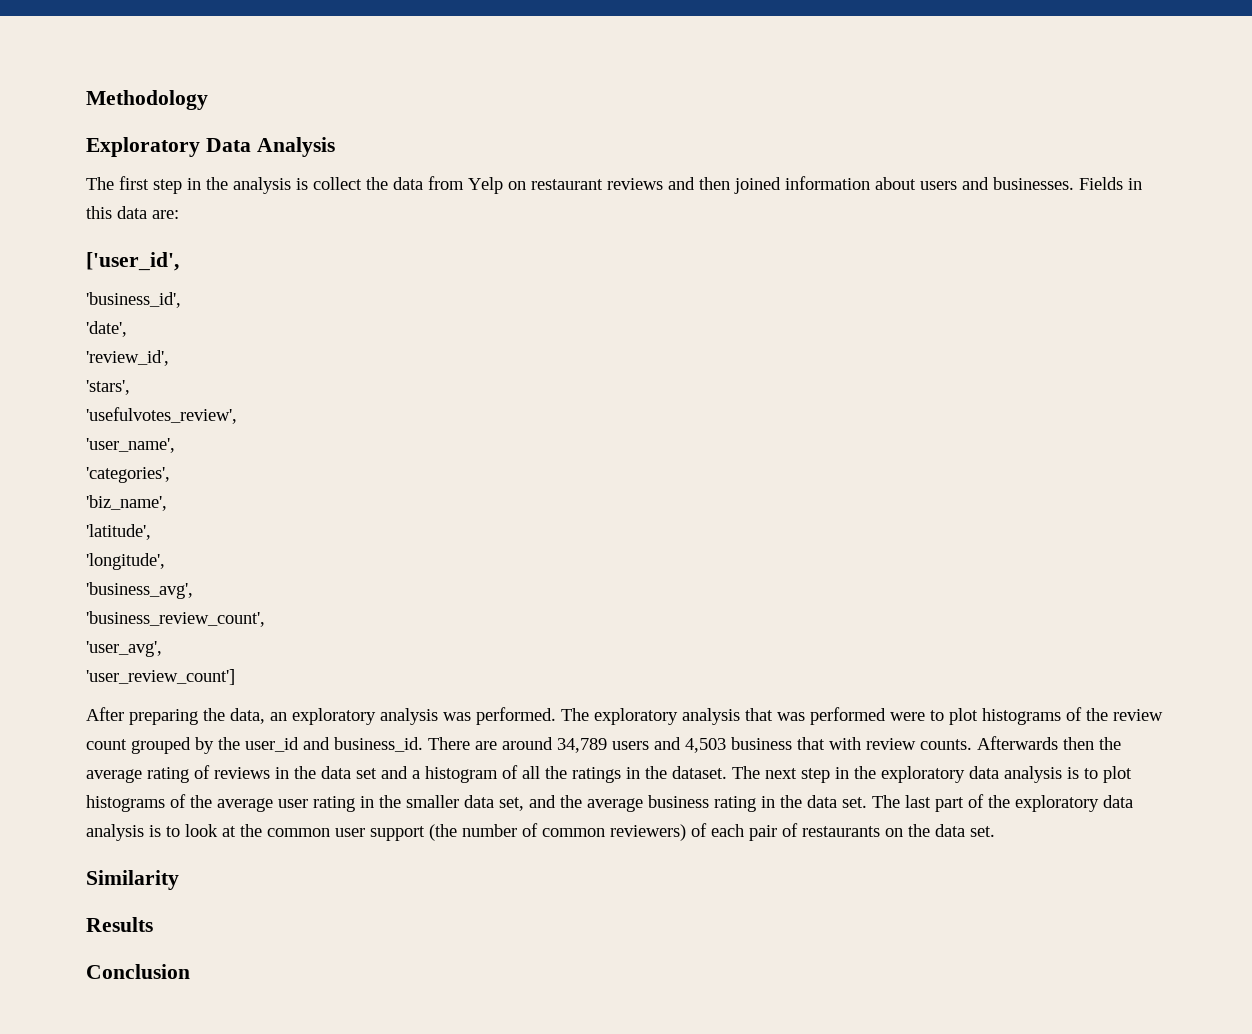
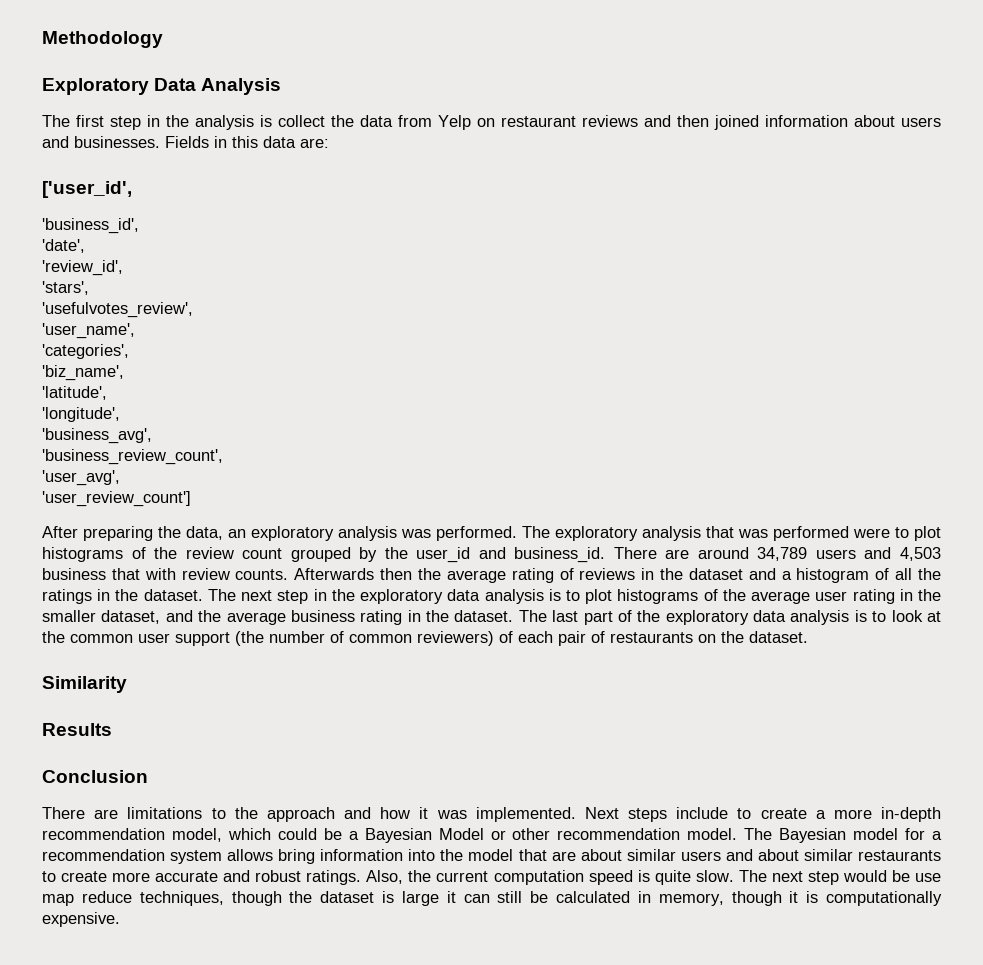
- Afterwards then the average rating of reviews in the data set and a histogram of all the ratings in the dataset.
+ Afterwards then the average rating of reviews in the dataset and a histogram of all the ratings in the dataset.
- The next step in the exploratory data analysis is to plot histograms of the average user rating in the smaller data set, and the average business rating in the data set.
+ The next step in the exploratory data analysis is to plot histograms of the average user rating in the smaller dataset, and the average business rating in the dataset.
- The last part of the exploratory data analysis is to look at the common user support (the number of common reviewers) of each pair of restaurants on the data set.
+ The last part of the exploratory data analysis is to look at the common user support (the number of common reviewers) of each pair of restaurants on the dataset.
+ There are limitations to the approach and how it was implemented. Next steps include to create a more in-depth recommendation model, which could be a Bayesian Model or other recommendation model. The Bayesian model for a recommendation system allows bring information into the model that are about similar users and about similar restaurants to create more accurate and robust ratings. Also, the current computation speed is quite slow. The next step would be use map reduce techniques, though the dataset is large it can still be calculated in memory, though it is computationally expensive.

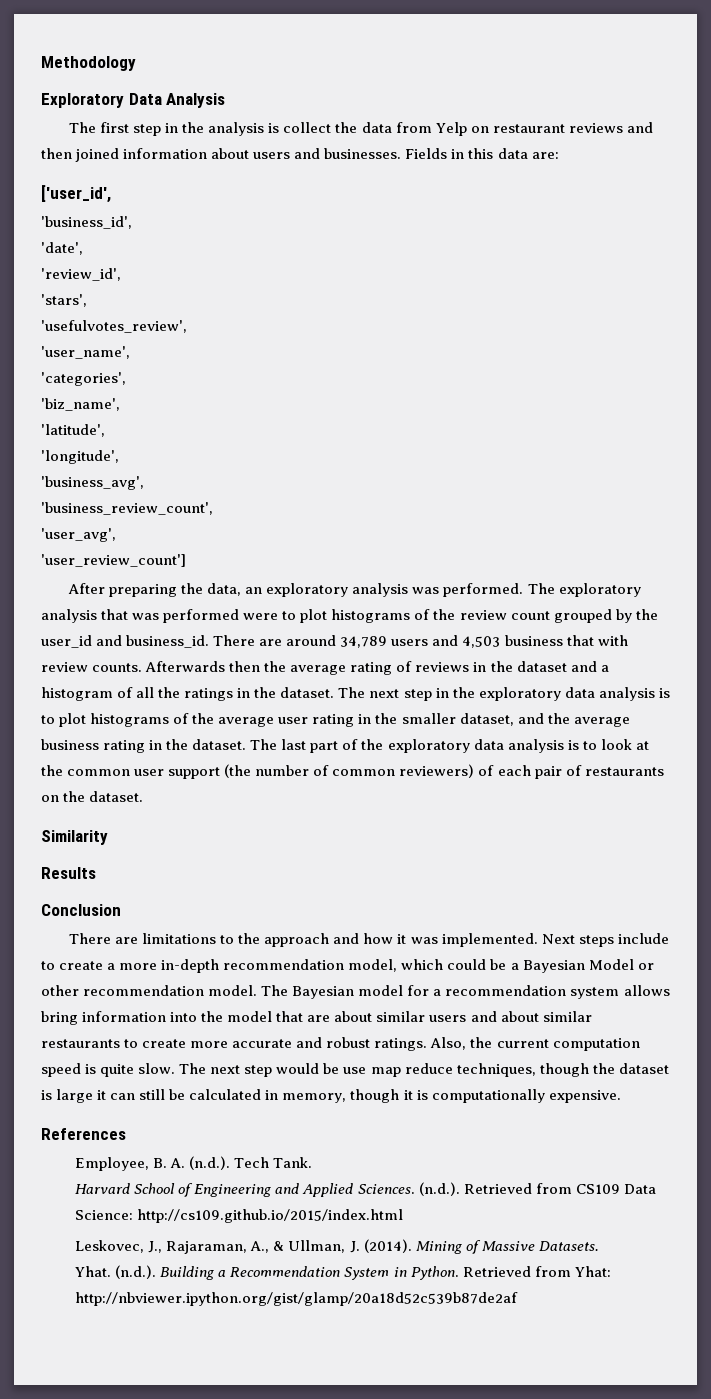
+ References
+ Employee, B. A. (n.d.). Tech Tank.
+ Harvard School of Engineering and Applied Sciences. (n.d.). Retrieved from CS109 Data Science: http://cs109.github.io/2015/index.html
+ Leskovec, J., Rajaraman, A., & Ullman, J. (2014). Mining of Massive Datasets.
+ Yhat. (n.d.). Building a Recommendation System in Python. Retrieved from Yhat: http://nbviewer.ipython.org/gist/glamp/20a18d52c539b87de2af

